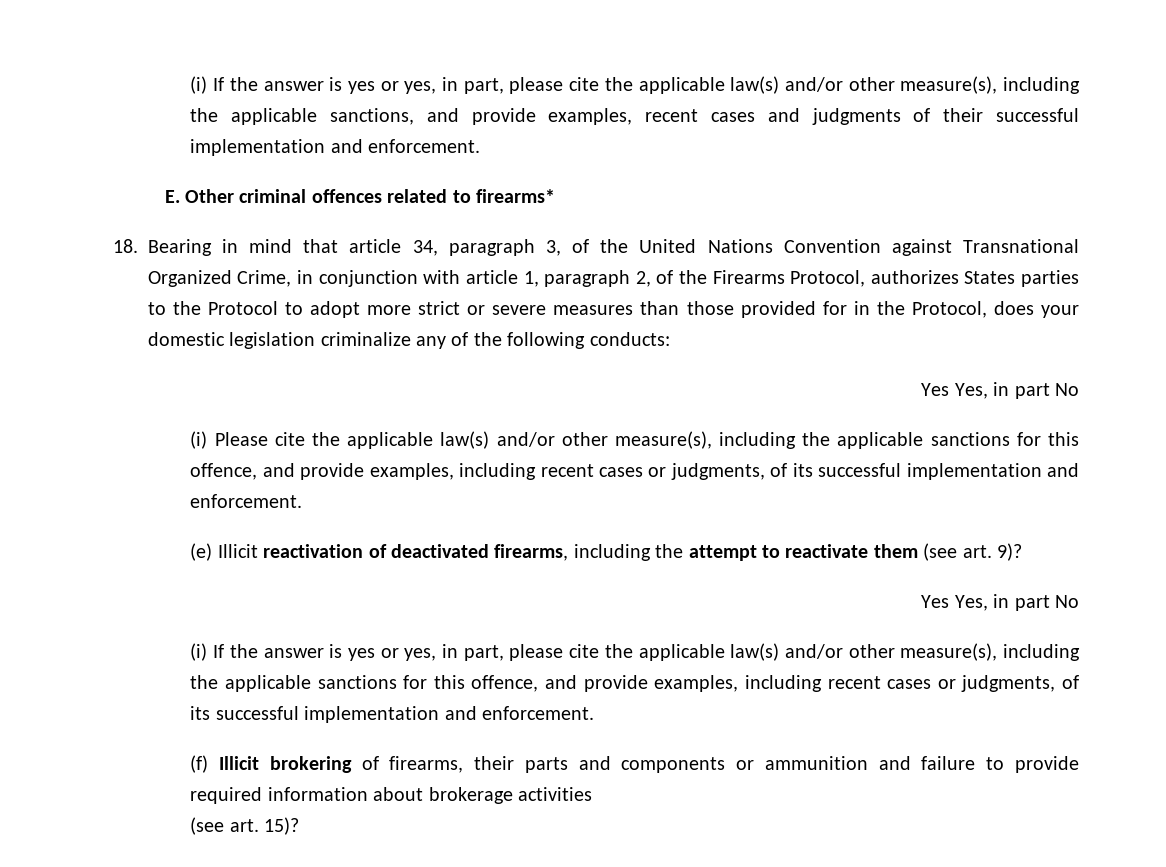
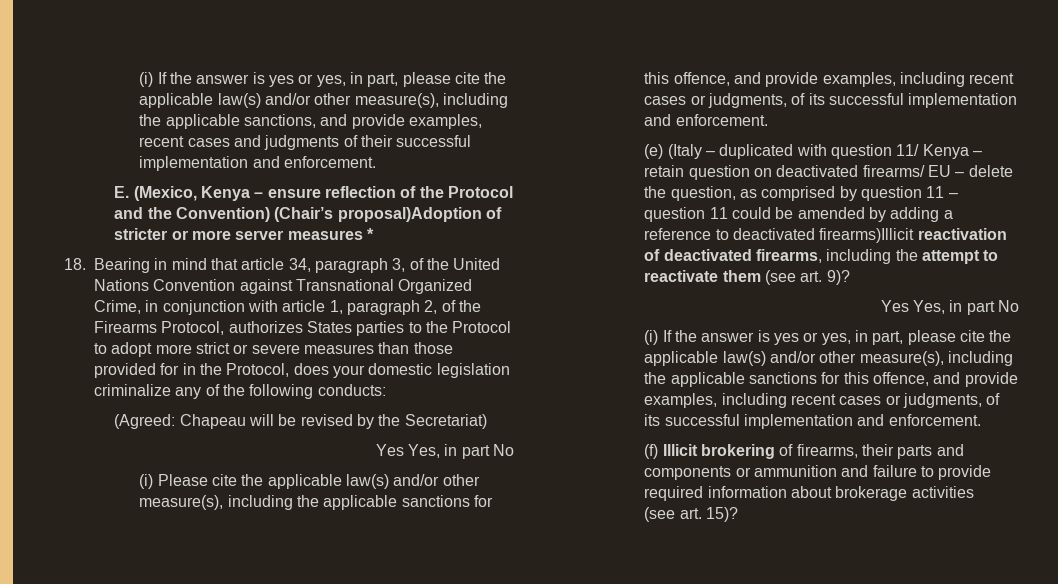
- E. Other criminal offences related to firearms*
+ E. (Mexico, Kenya – ensure reflection of the Protocol and the Convention) (Chair’s proposal)Adoption of stricter or more server measures *
+ (Agreed: Chapeau will be revised by the Secretariat)
- (e) Illicit reactivation of deactivated firearms, including the attempt to reactivate them (see art. 9)?
+ (e) (Italy – duplicated with question 11/ Kenya – retain question on deactivated firearms/ EU – delete the question, as comprised by question 11 – question 11 could be amended by adding a reference to deactivated firearms)Illicit reactivation of deactivated firearms, including the attempt to reactivate them (see art. 9)?

